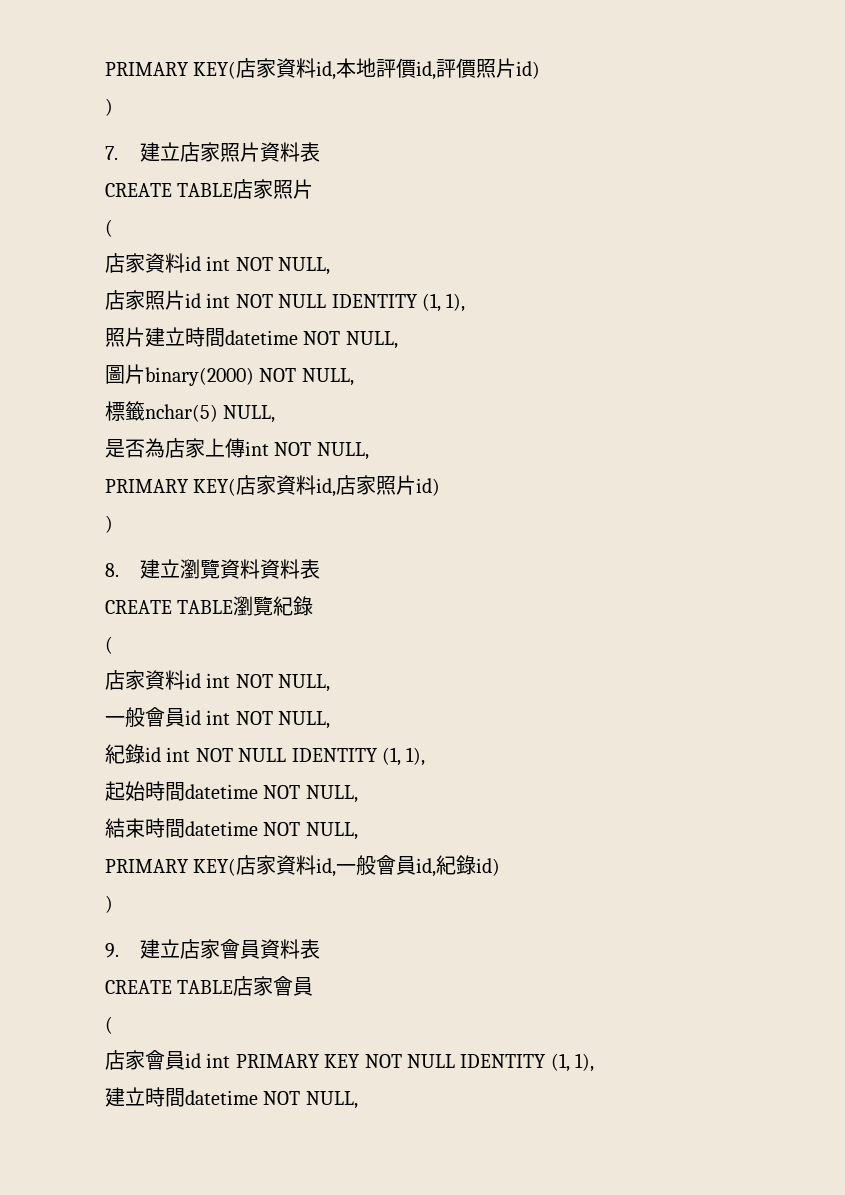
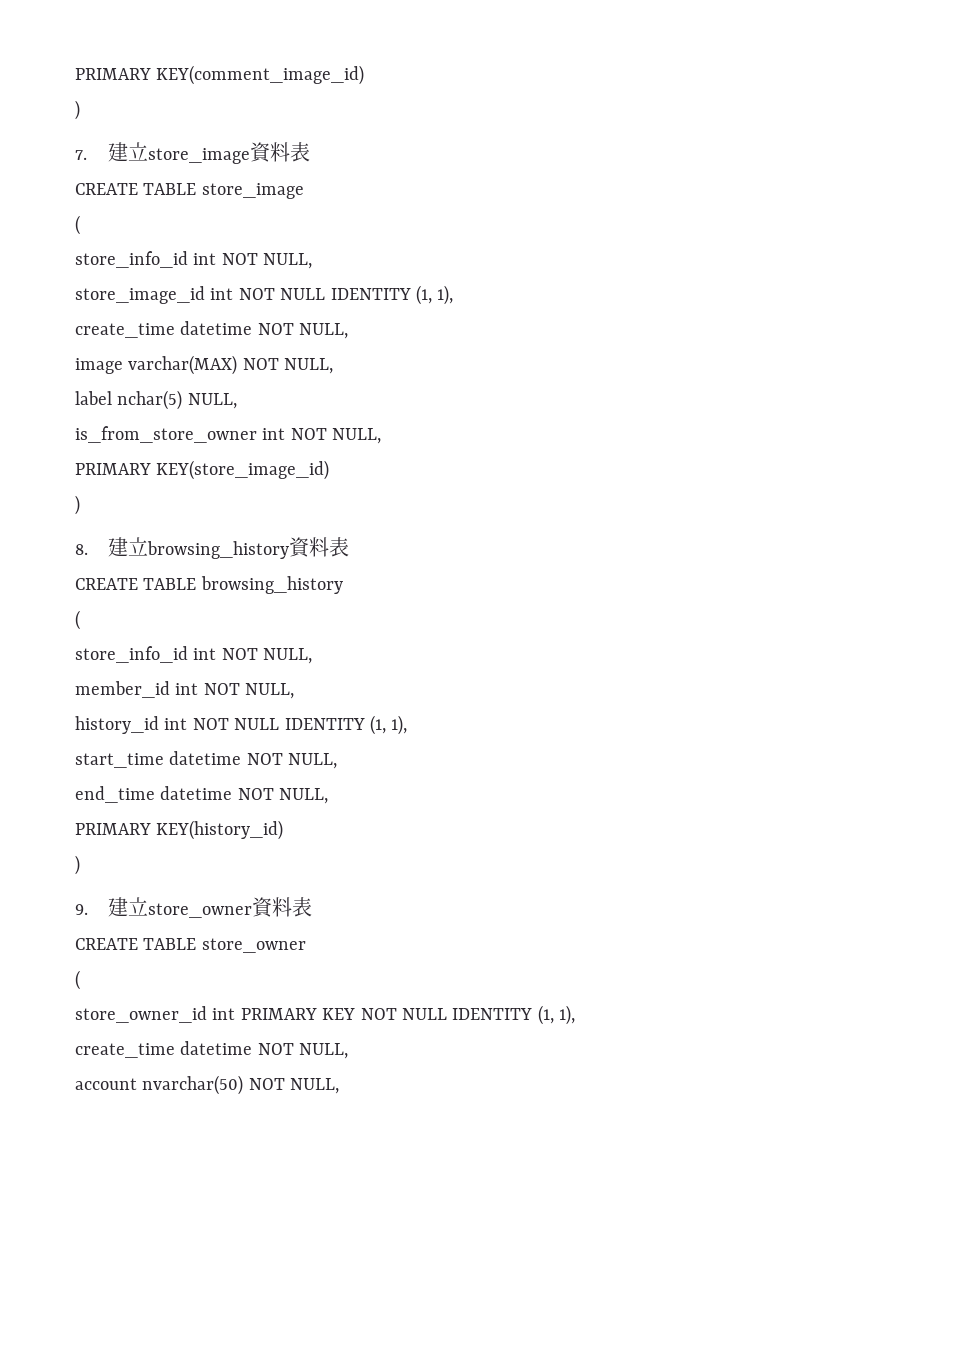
- PRIMARY KEY(店家資料id,本地評價id,評價照片id)
+ PRIMARY KEY(comment_image_id)
- 7.建立店家照片資料表
- CREATE TABLE店家照片
+ 7.建立store_image資料表
+ CREATE TABLE store_image
  (
- 店家資料id int NOT NULL,
- 店家照片id int NOT NULL IDENTITY (1, 1),
- 照片建立時間datetime NOT NULL,
- 圖片binary(2000) NOT NULL,
- 標籤nchar(5) NULL,
+ store_info_id int NOT NULL,
+ store_image_id int NOT NULL IDENTITY (1, 1),
+ create_time datetime NOT NULL,
+ image varchar(MAX) NOT NULL,
+ label nchar(5) NULL,
- 是否為店家上傳int NOT NULL,
+ is_from_store_owner int NOT NULL,
- PRIMARY KEY(店家資料id,店家照片id)
+ PRIMARY KEY(store_image_id)
- 8.建立瀏覽資料資料表
- CREATE TABLE瀏覽紀錄
+ 8.建立browsing_history資料表
+ CREATE TABLE browsing_history
  (
- 店家資料id int NOT NULL,
- 一般會員id int NOT NULL,
- 紀錄id int NOT NULL IDENTITY (1, 1),
- 起始時間datetime NOT NULL,
- 結束時間datetime NOT NULL,
+ store_info_id int NOT NULL,
+ member_id int NOT NULL,
+ history_id int NOT NULL IDENTITY (1, 1),
+ start_time datetime NOT NULL,
+ end_time datetime NOT NULL,
- PRIMARY KEY(店家資料id,一般會員id,紀錄id)
+ PRIMARY KEY(history_id)
- 9.建立店家會員資料表
- CREATE TABLE店家會員
+ 9.建立store_owner資料表
+ CREATE TABLE store_owner
  (
- 店家會員id int PRIMARY KEY NOT NULL IDENTITY (1, 1),
- 建立時間datetime NOT NULL,
+ store_owner_id int PRIMARY KEY NOT NULL IDENTITY (1, 1),
+ create_time datetime NOT NULL,
+ account nvarchar(50) NOT NULL,

